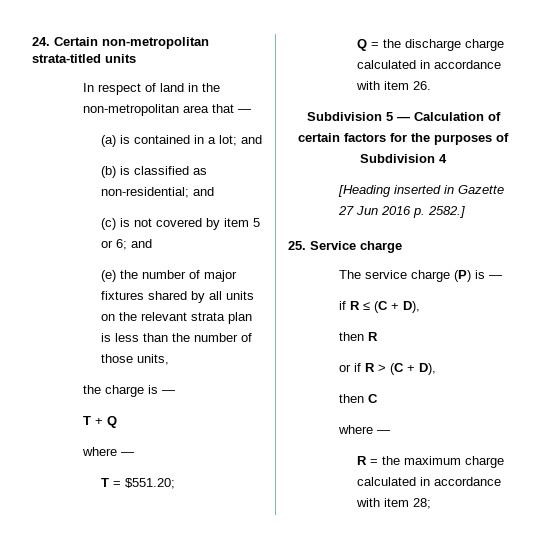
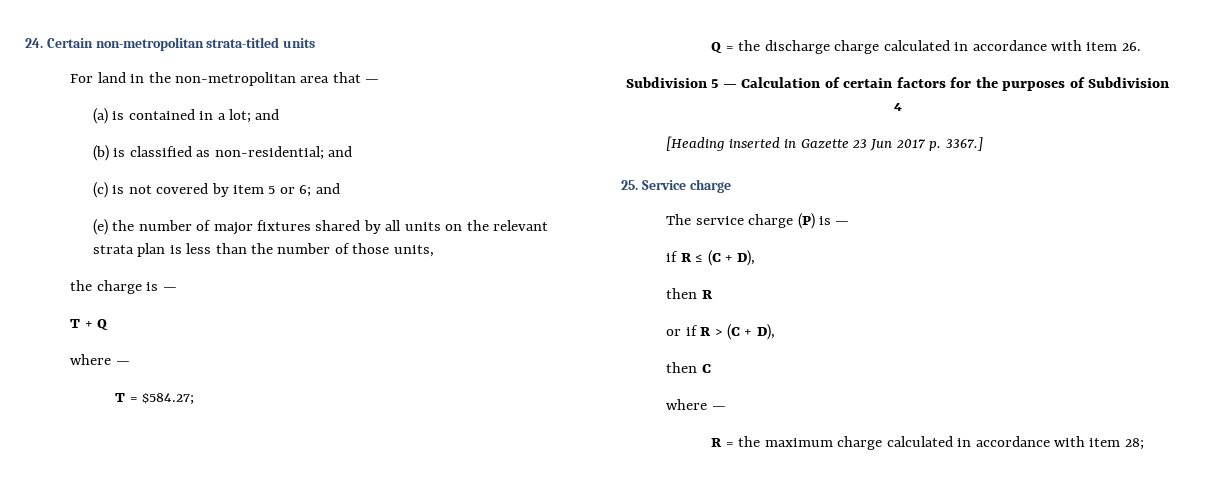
- In respect of land in the non-metropolitan area that —
+ For land in the non-metropolitan area that —
- T = $551.20;
+ T = $584.27;
- [Heading inserted in Gazette 27 Jun 2016 p. 2582.]
+ [Heading inserted in Gazette 23 Jun 2017 p. 3367.]

